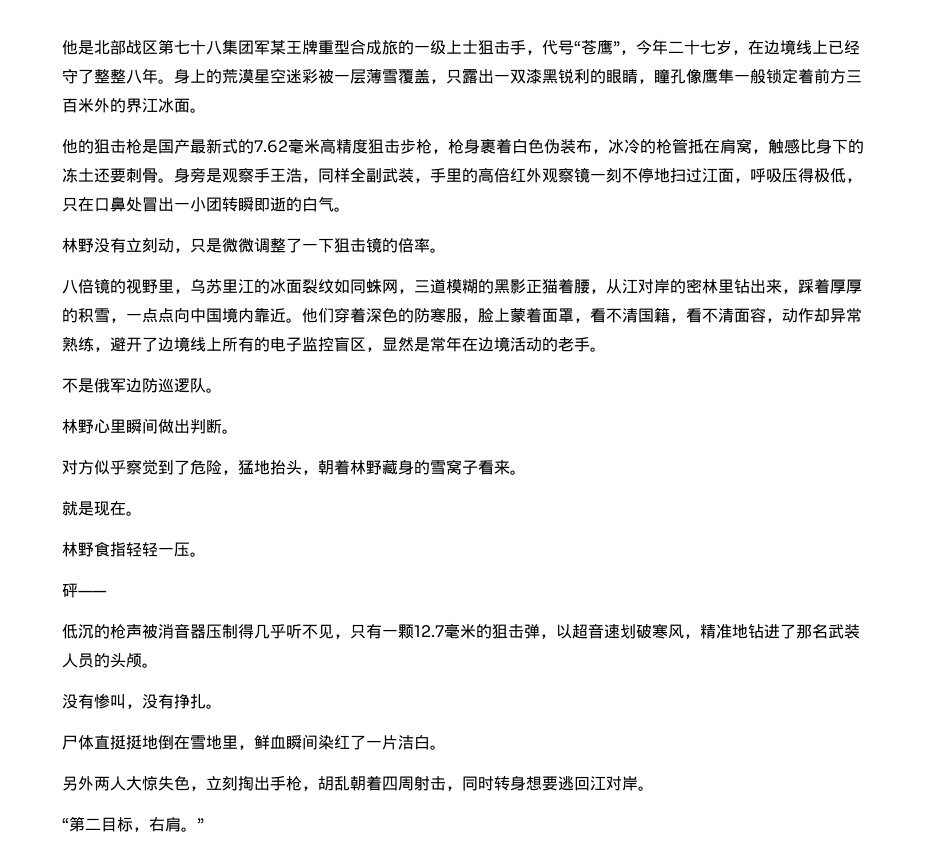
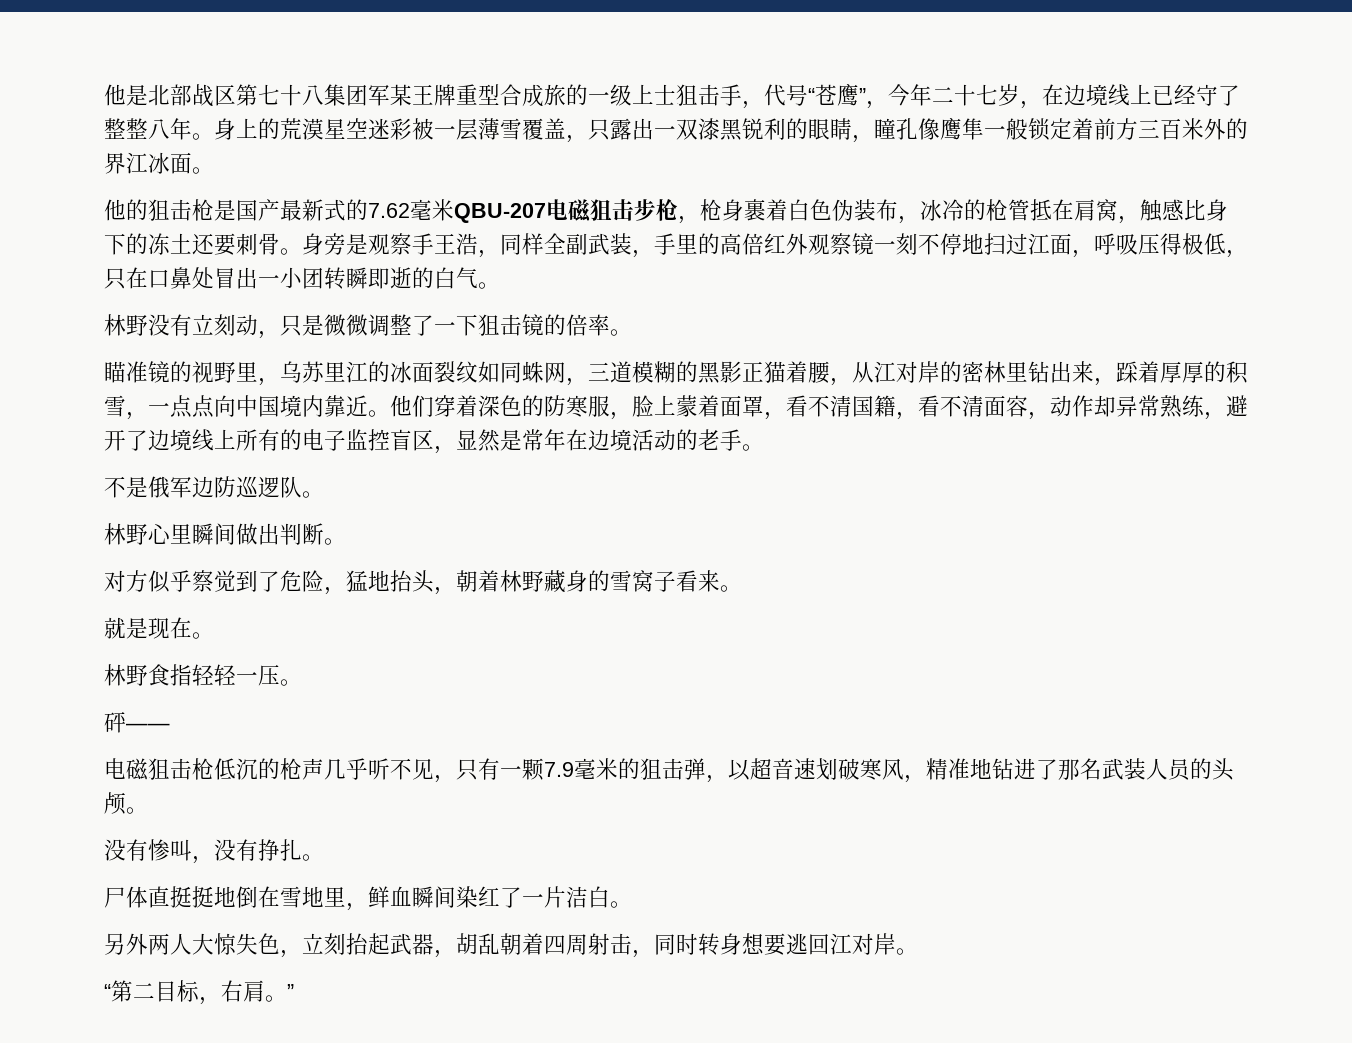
- 他的狙击枪是国产最新式的7.62毫米高精度狙击步枪，枪身裹着白色伪装布，冰冷的枪管抵在肩窝，触感比身下的冻土还要刺骨。
+ 他的狙击枪是国产最新式的7.62毫米QBU-207电磁狙击步枪，枪身裹着白色伪装布，冰冷的枪管抵在肩窝，触感比身下的冻土还要刺骨。
- 八倍镜的视野里，乌苏里江的冰面裂纹如同蛛网，三道模糊的黑影正猫着腰，从江对岸的密林里钻出来，踩着厚厚的积雪，一点点向中国境内靠近。
+ 瞄准镜的视野里，乌苏里江的冰面裂纹如同蛛网，三道模糊的黑影正猫着腰，从江对岸的密林里钻出来，踩着厚厚的积雪，一点点向中国境内靠近。
- 低沉的枪声被消音器压制得几乎听不见，只有一颗12.7毫米的狙击弹，以超音速划破寒风，精准地钻进了那名武装人员的头颅。
+ 电磁狙击枪低沉的枪声几乎听不见，只有一颗7.9毫米的狙击弹，以超音速划破寒风，精准地钻进了那名武装人员的头颅。
- 另外两人大惊失色，立刻掏出手枪，胡乱朝着四周射击，同时转身想要逃回江对岸。
+ 另外两人大惊失色，立刻抬起武器，胡乱朝着四周射击，同时转身想要逃回江对岸。

